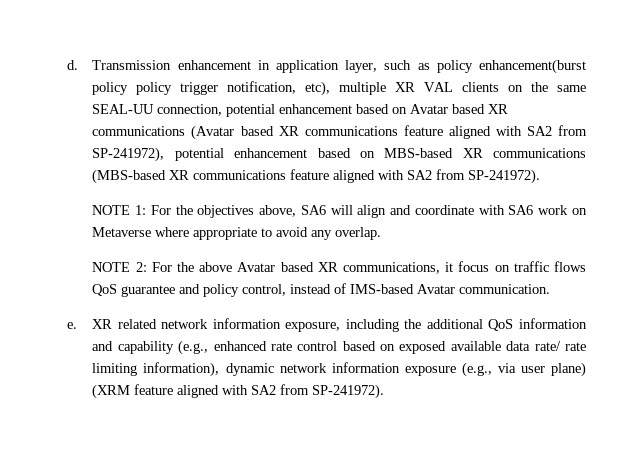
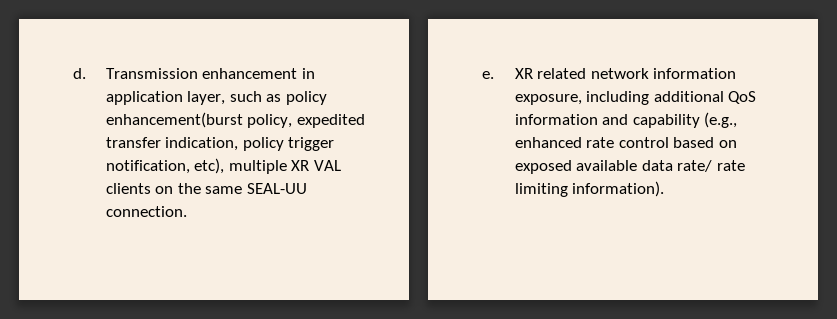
- Transmission enhancement in application layer, such as policy enhancement(burst policy policy trigger notification, etc), multiple XR VAL clients on the same SEAL-UU connection, potential enhancement based on Avatar based XR communications (Avatar based XR communications feature aligned with SA2 from SP-241972), potential enhancement based on MBS-based XR communications (MBS-based XR communications feature aligned with SA2 from SP-241972).
- NOTE 1: For the objectives above, SA6 will align and coordinate with SA6 work on Metaverse where appropriate to avoid any overlap.
- NOTE 2: For the above Avatar based XR communications, it focus on traffic flows QoS guarantee and policy control, instead of IMS-based Avatar communication.
+ Transmission enhancement in application layer, such as policy enhancement(burst policy, expedited transfer indication, policy trigger notification, etc), multiple XR VAL clients on the same SEAL-UU connection.
- XR related network information exposure, including the additional QoS information and capability (e.g., enhanced rate control based on exposed available data rate/ rate limiting information), dynamic network information exposure (e.g., via user plane) (XRM feature aligned with SA2 from SP-241972).
+ XR related network information exposure, including additional QoS information and capability (e.g., enhanced rate control based on exposed available data rate/ rate limiting information).

